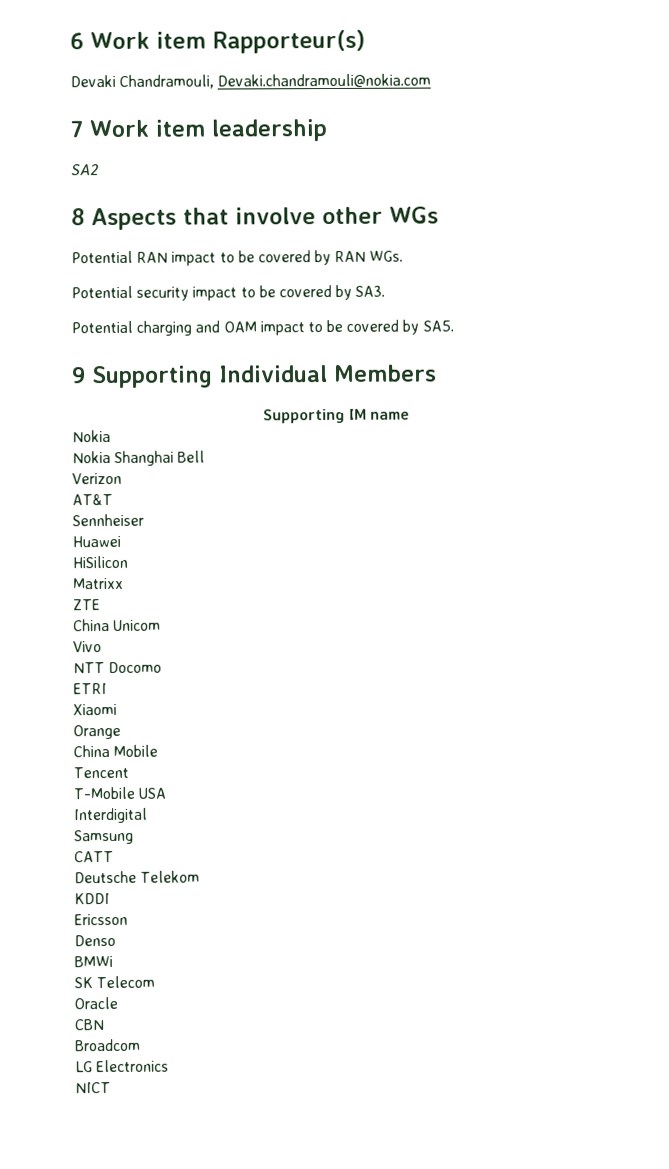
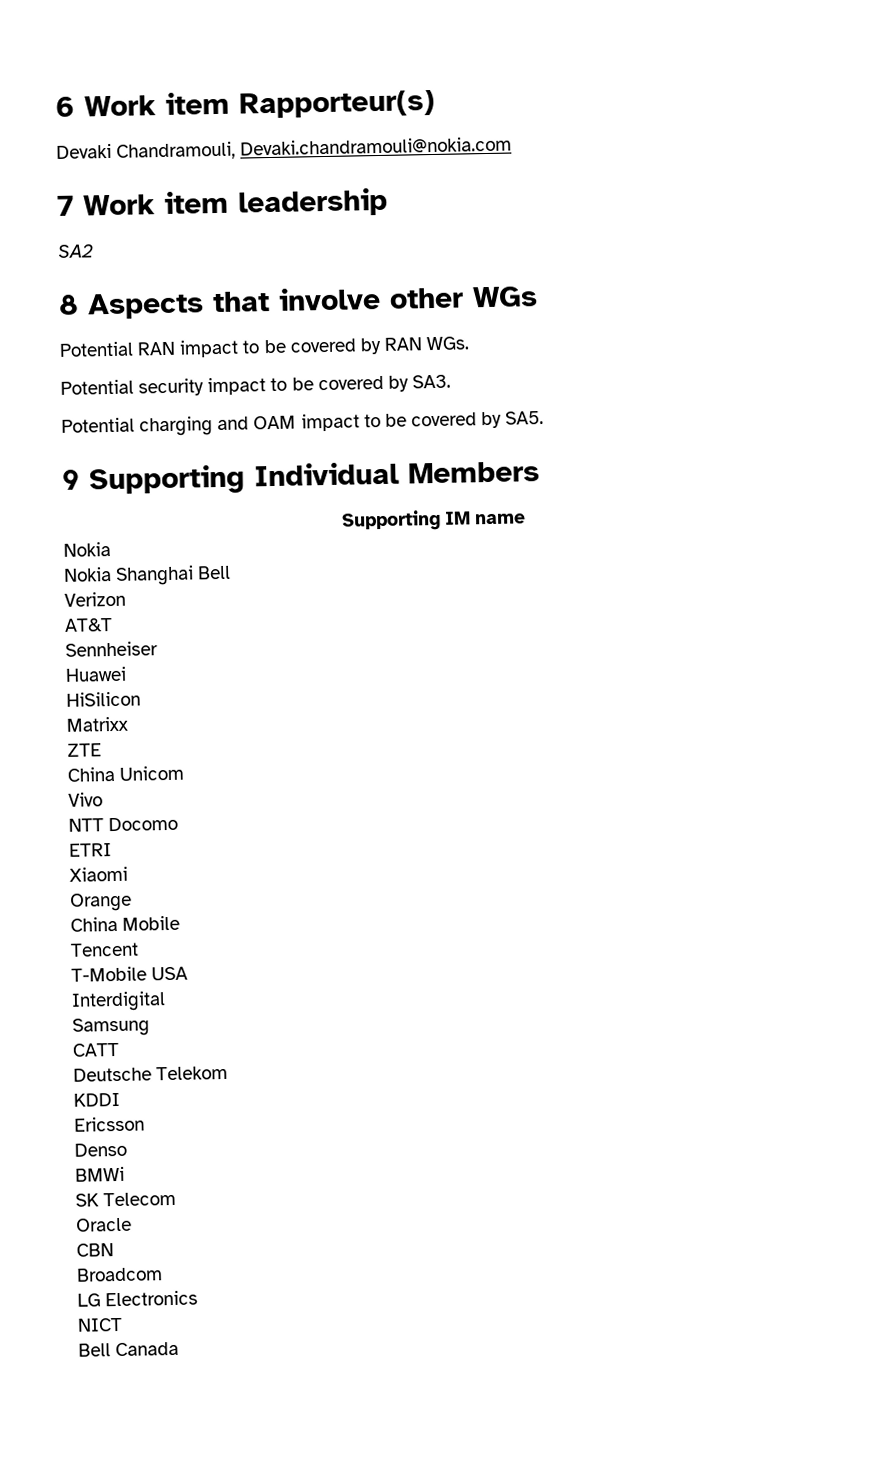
+ Bell Canada

